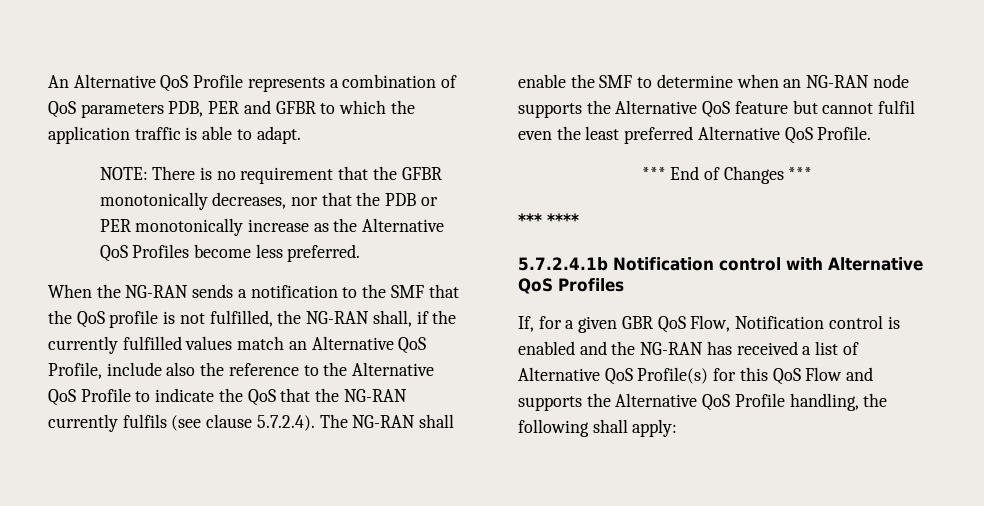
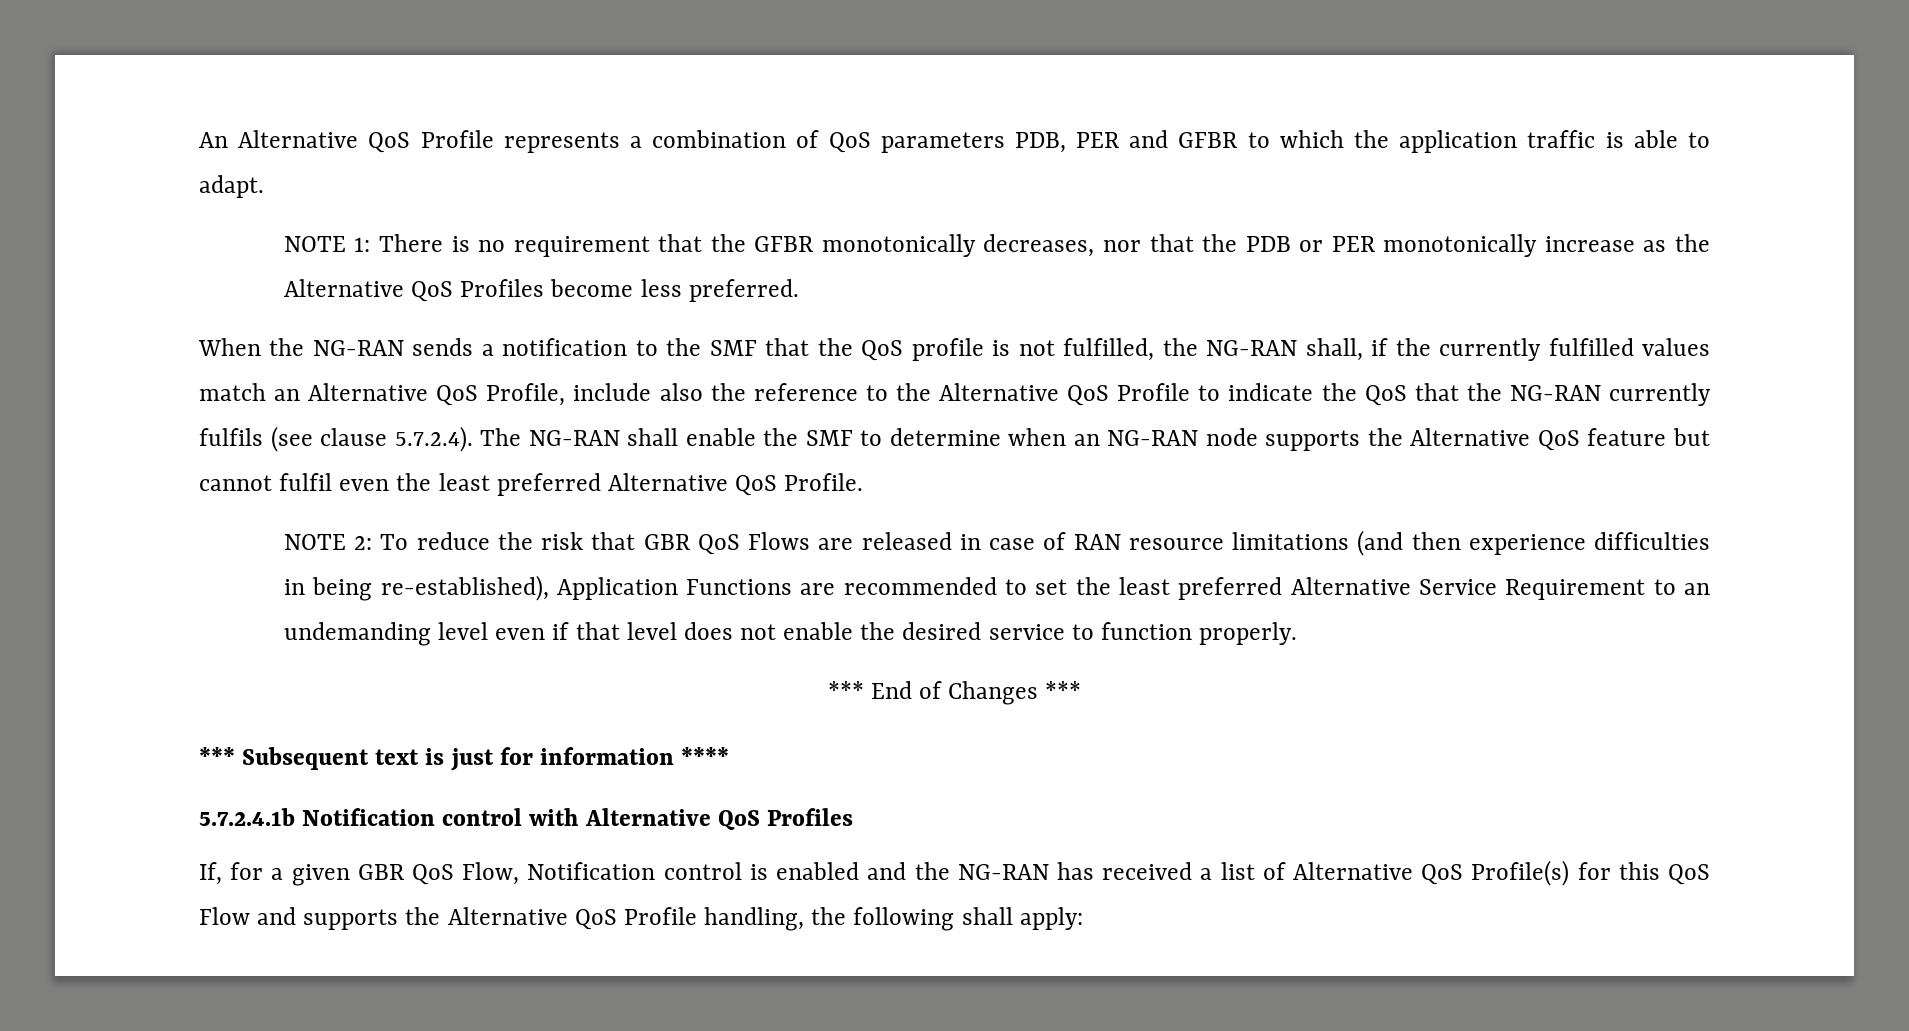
- NOTE: There is no requirement that the GFBR monotonically decreases, nor that the PDB or PER monotonically increase as the Alternative QoS Profiles become less preferred.
+ NOTE 1: There is no requirement that the GFBR monotonically decreases, nor that the PDB or PER monotonically increase as the Alternative QoS Profiles become less preferred.
+ NOTE 2: To reduce the risk that GBR QoS Flows are released in case of RAN resource limitations (and then experience difficulties in being re-established), Application Functions are recommended to set the least preferred Alternative Service Requirement to an undemanding level even if that level does not enable the desired service to function properly.
- *** ****
+ *** Subsequent text is just for information ****

